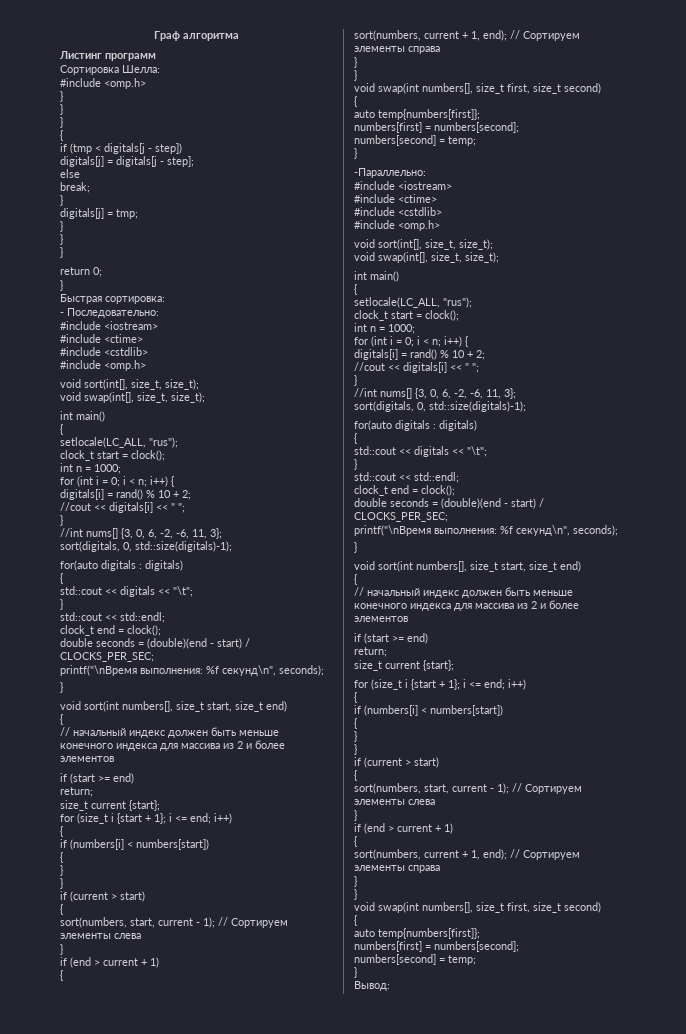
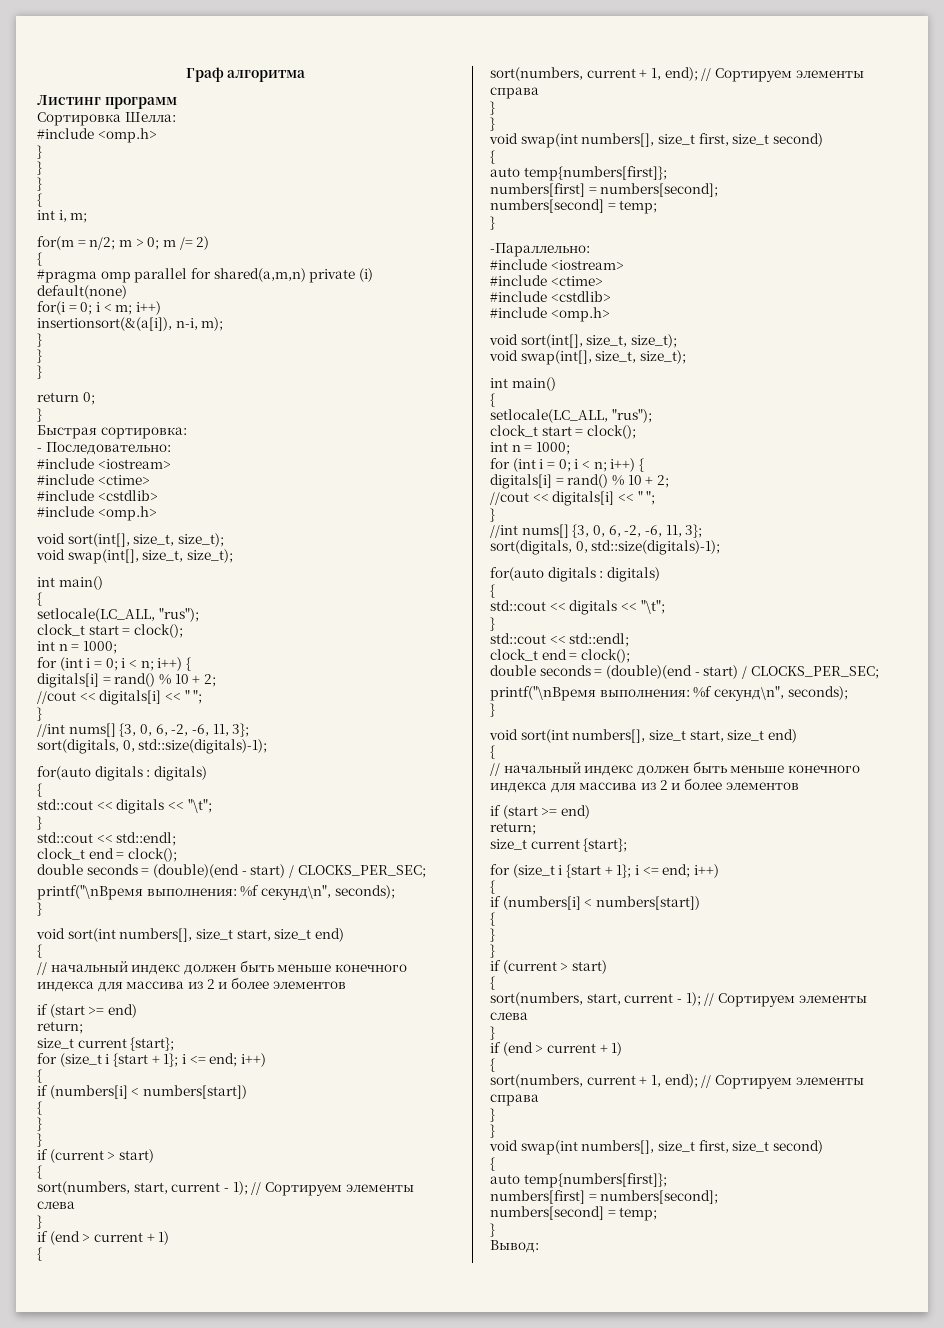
- if (tmp < digitals[j - step])
- digitals[j] = digitals[j - step];
- else
- break;
- }
- digitals[j] = tmp;
+ int i, m;
+ for(m = n/2; m > 0; m /= 2)
+ {
+ #pragma omp parallel for shared(a,m,n) private (i) default(none)
+ for(i = 0; i < m; i++)
+ insertionsort(&(a[i]), n-i, m);

